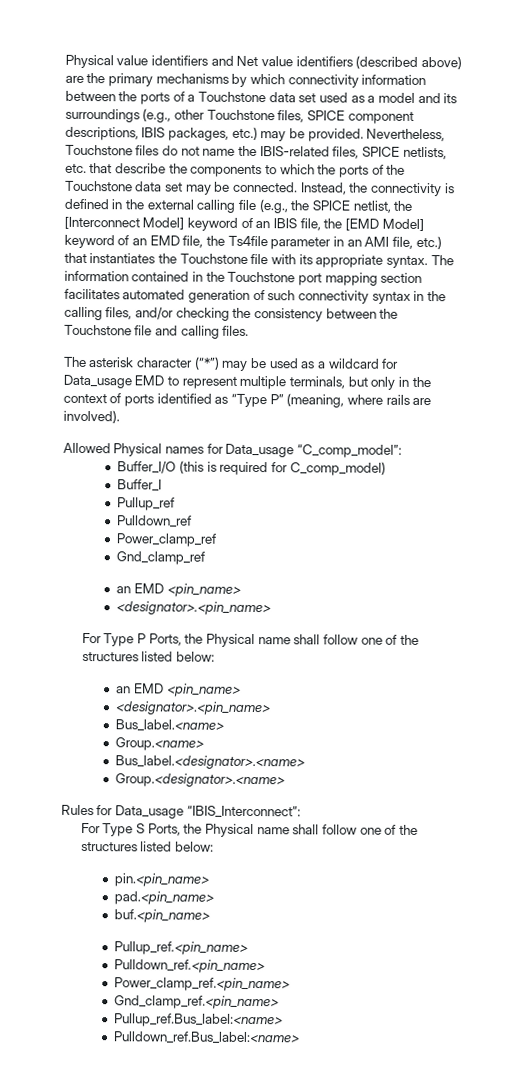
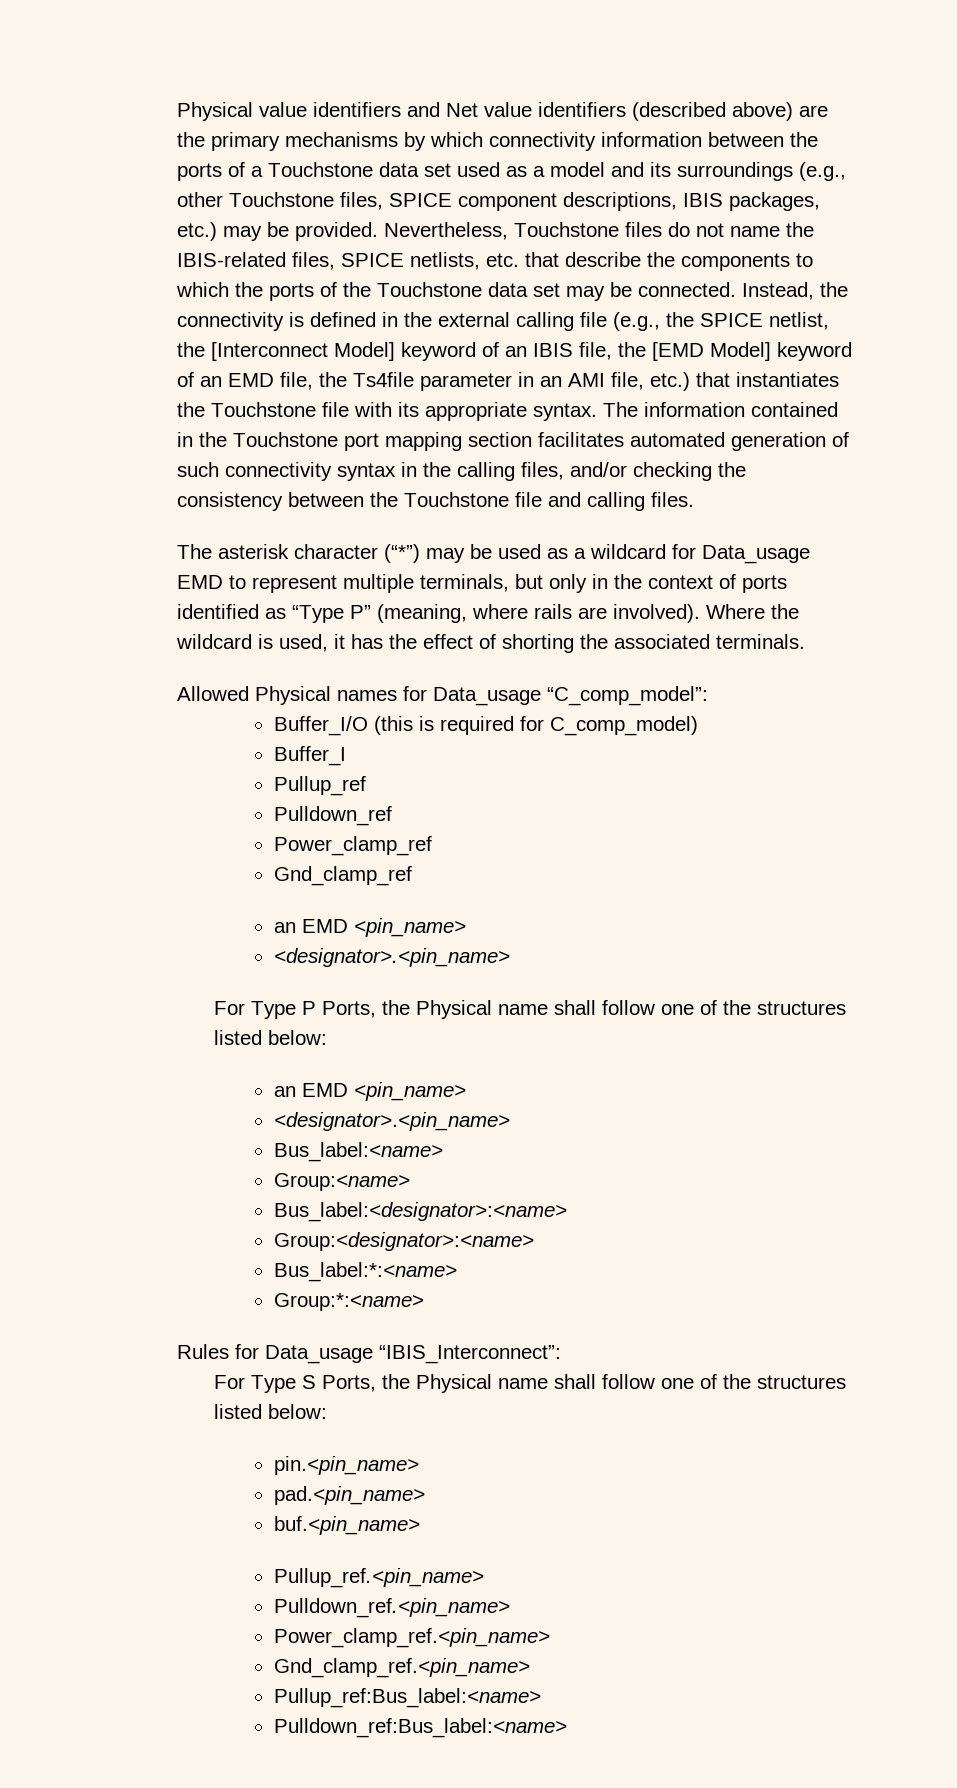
+ Where the wildcard is used, it has the effect of shorting the associated terminals.
- Bus_label.<name>
- Group.<name>
- Bus_label.<designator>.<name>
- Group.<designator>.<name>
+ Bus_label:<name>
+ Group:<name>
+ Bus_label:<designator>:<name>
+ Group:<designator>:<name>
+ Bus_label:*:<name>
+ Group:*:<name>
- Pullup_ref.Bus_label:<name>
- Pulldown_ref.Bus_label:<name>
+ Pullup_ref:Bus_label:<name>
+ Pulldown_ref:Bus_label:<name>

